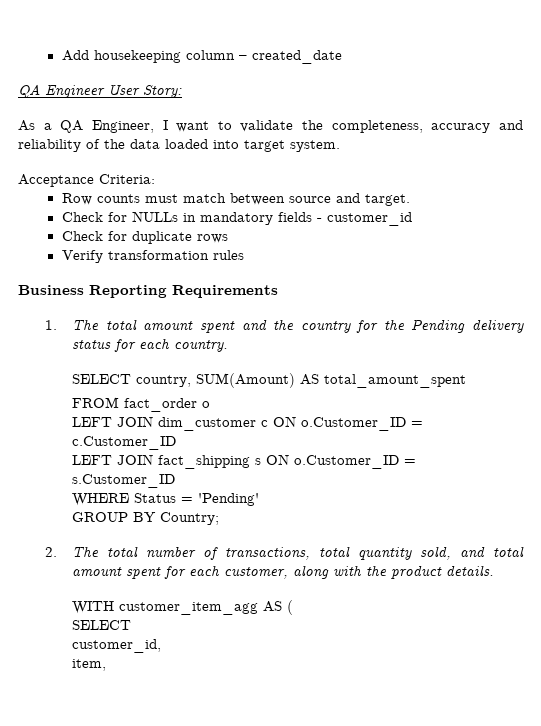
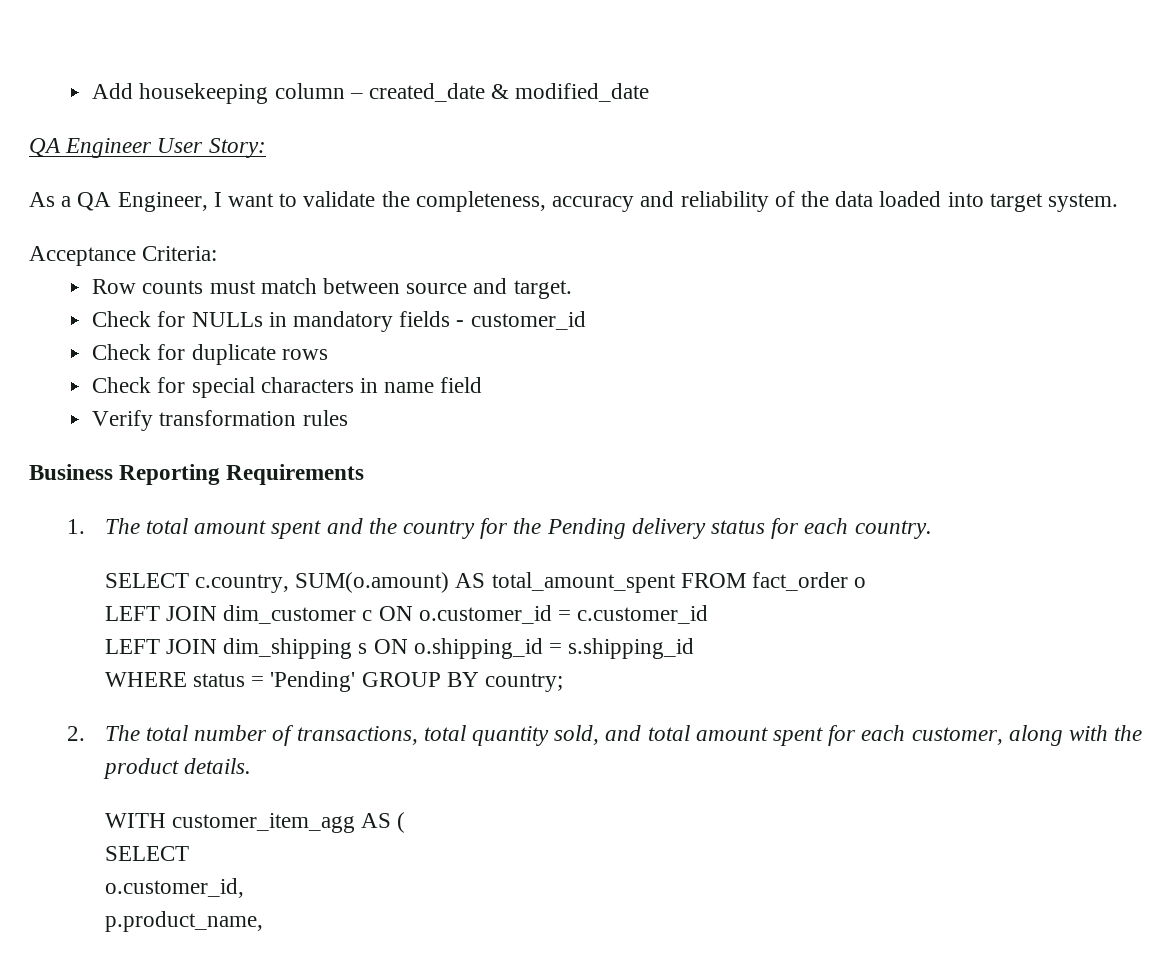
- Add housekeeping column – created_date
+ Add housekeeping column – created_date & modified_date
+ Check for special characters in name field
- SELECT country, SUM(Amount) AS total_amount_spent
- FROM fact_order o
+ SELECT c.country, SUM(o.amount) AS total_amount_spent FROM fact_order o
- LEFT JOIN dim_customer c ON o.Customer_ID = c.Customer_ID
- LEFT JOIN fact_shipping s ON o.Customer_ID = s.Customer_ID
+ LEFT JOIN dim_customer c ON o.customer_id = c.customer_id
+ LEFT JOIN dim_shipping s ON o.shipping_id = s.shipping_id
- WHERE Status = 'Pending'
- GROUP BY Country;
+ WHERE status = 'Pending' GROUP BY country;
- customer_id,
- item,
+ o.customer_id,
+ p.product_name,

